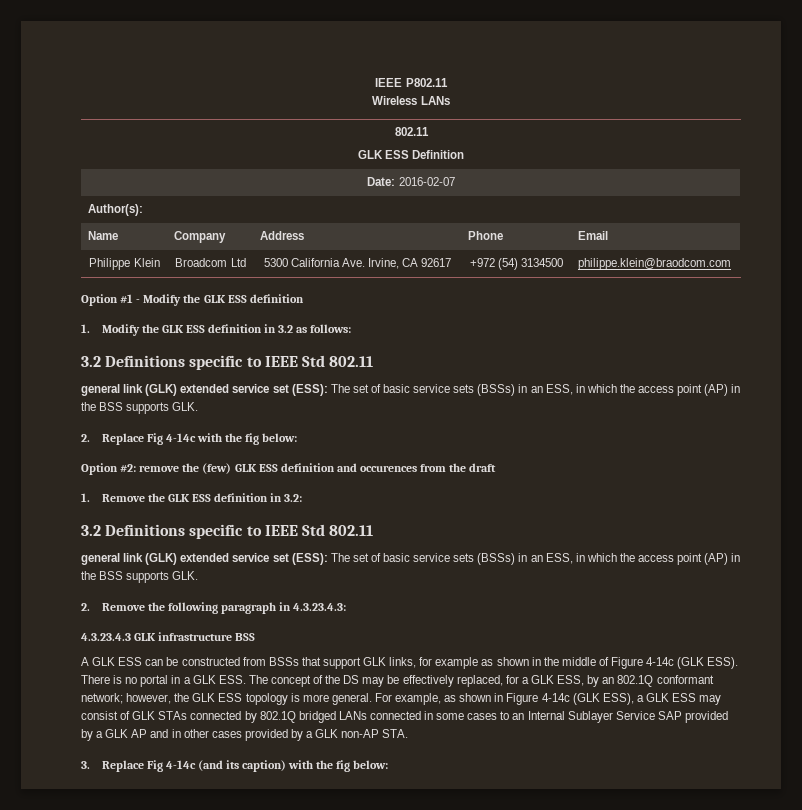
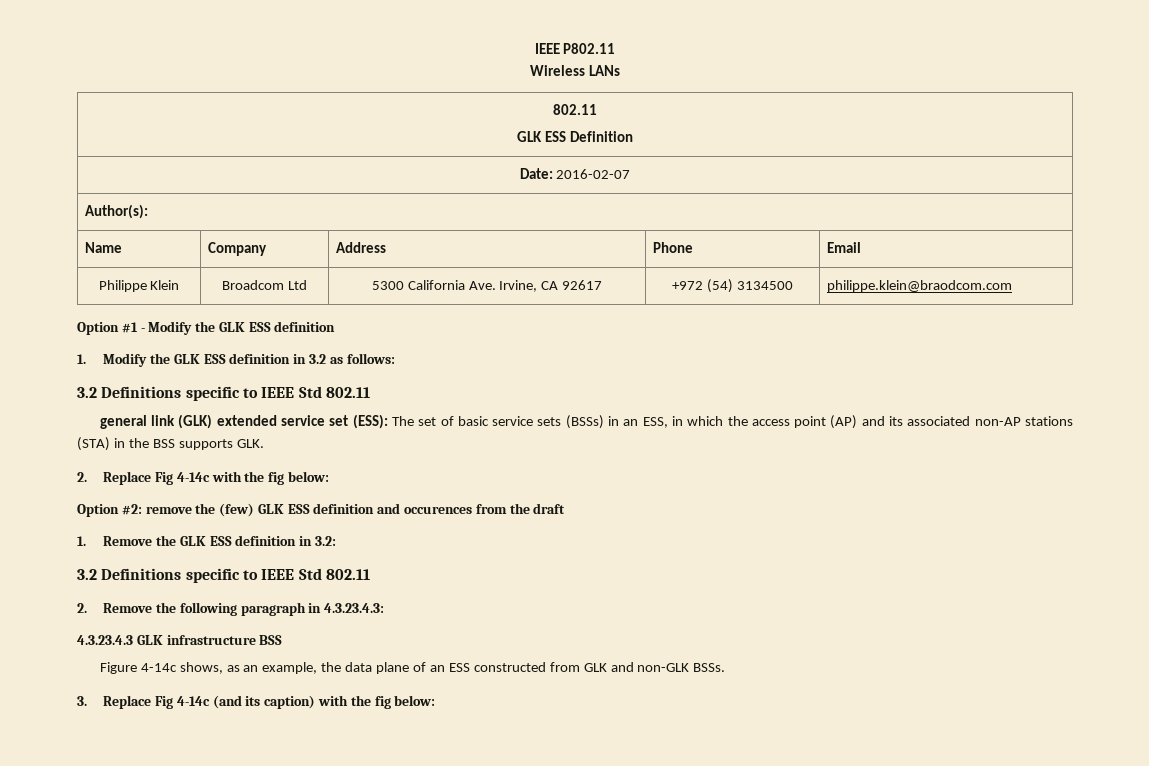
  1. Modify the GLK ESS definition in 3.2 as follows:
  3.2 Definitions specific to IEEE Std 802.11
- general link (GLK) extended service set (ESS): The set of basic service sets (BSSs) in an ESS, in which the access point (AP) in the BSS supports GLK.
+ general link (GLK) extended service set (ESS): The set of basic service sets (BSSs) in an ESS, in which the access point (AP) and its associated non-AP stations (STA) in the BSS supports GLK.
  1. Remove the GLK ESS definition in 3.2:
  3.2 Definitions specific to IEEE Std 802.11
- general link (GLK) extended service set (ESS): The set of basic service sets (BSSs) in an ESS, in which the access point (AP) in the BSS supports GLK.
- A GLK ESS can be constructed from BSSs that support GLK links, for example as shown in the middle of Figure 4-14c (GLK ESS). There is no portal in a GLK ESS. The concept of the DS may be effectively replaced, for a GLK ESS, by an 802.1Q conformant network; however, the GLK ESS topology is more general. For example, as shown in Figure 4-14c (GLK ESS), a GLK ESS may consist of GLK STAs connected by 802.1Q bridged LANs connected in some cases to an Internal Sublayer Service SAP provided by a GLK AP and in other cases provided by a GLK non-AP STA.
+ Figure 4-14c shows, as an example, the data plane of an ESS constructed from GLK and non-GLK BSSs.

